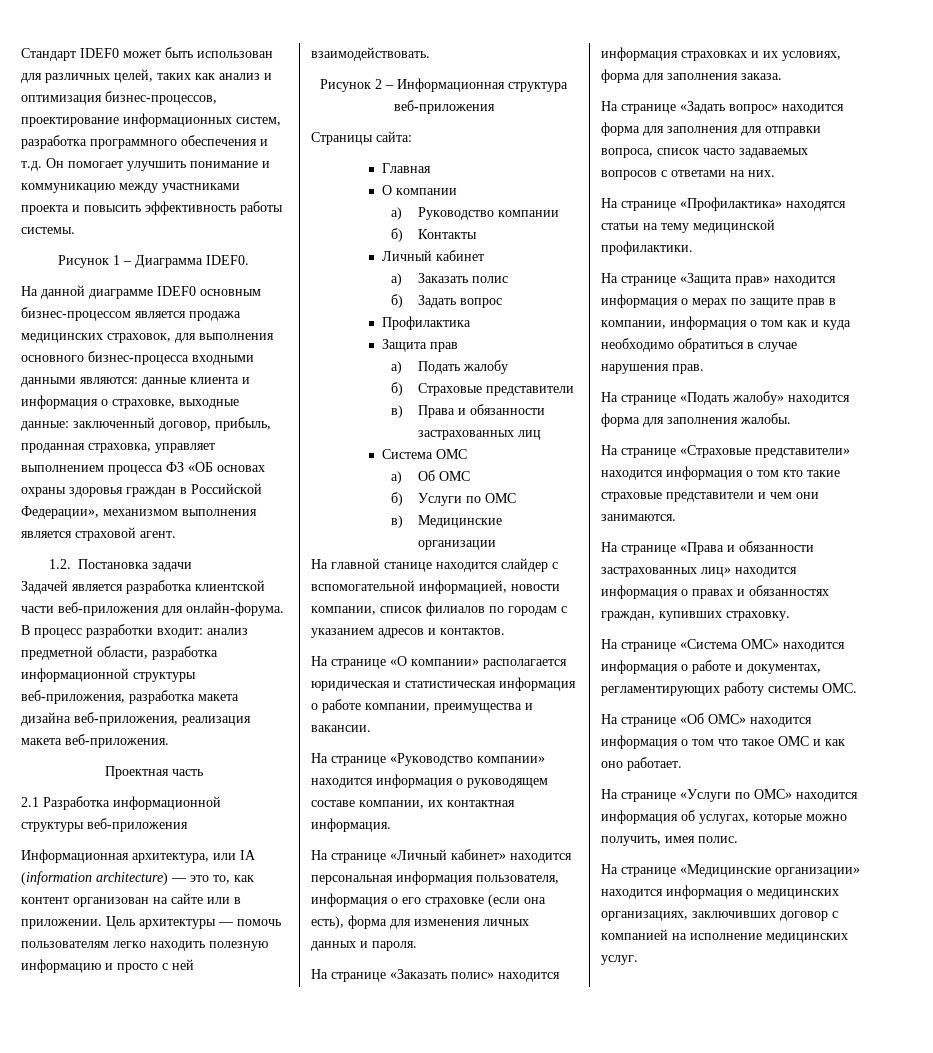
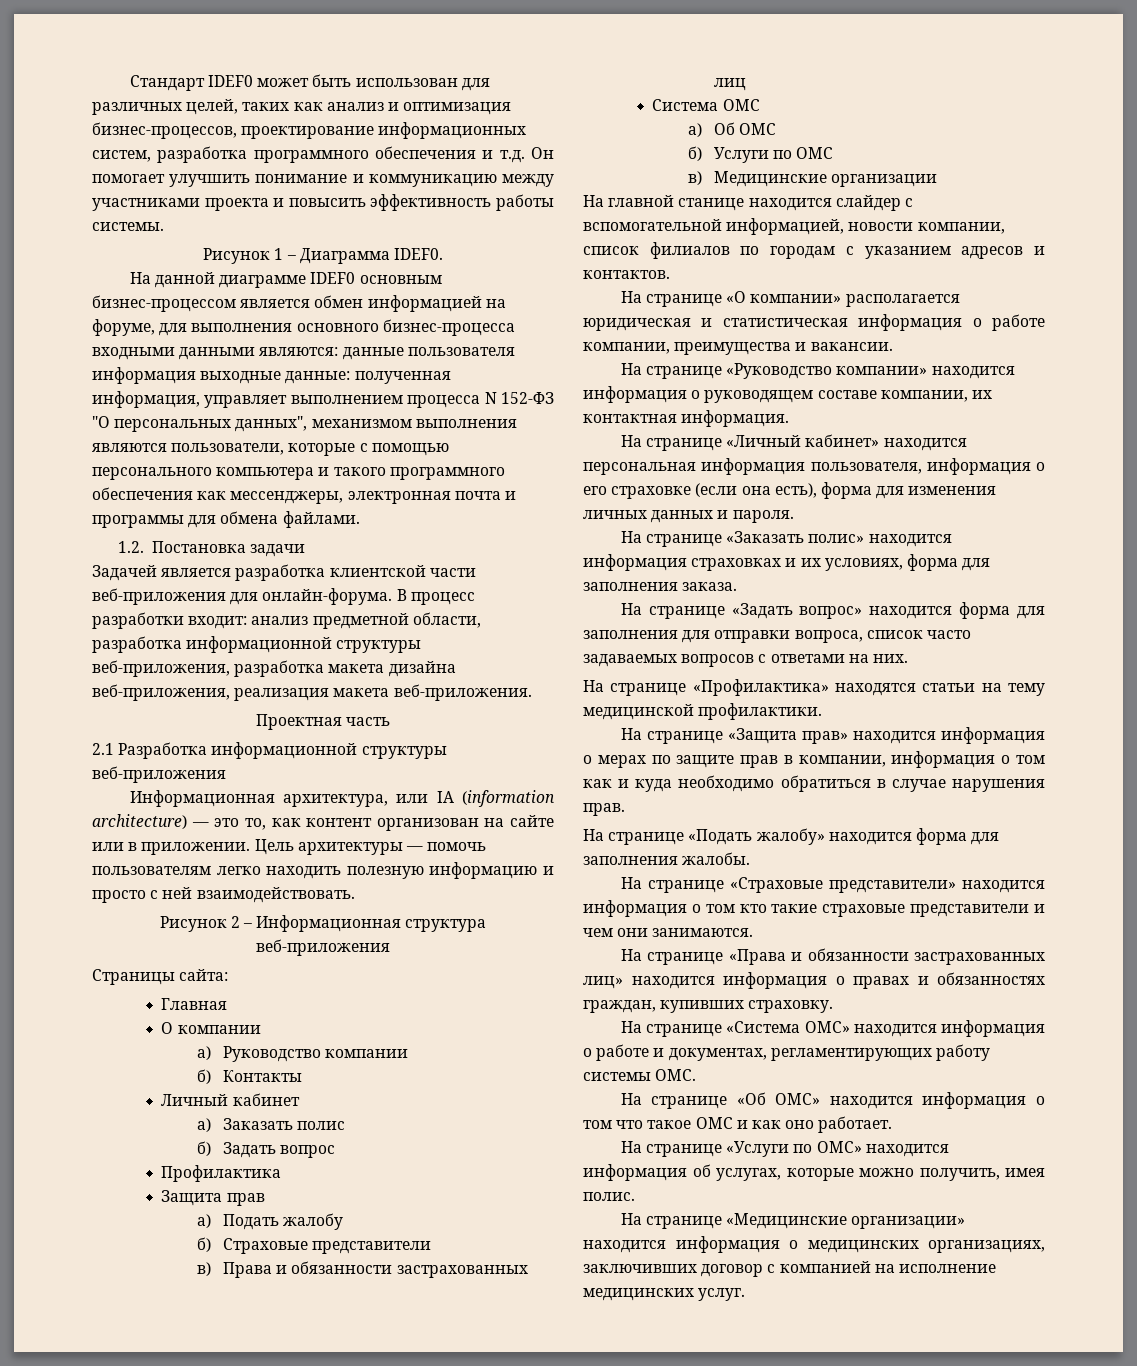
- На данной диаграмме IDEF0 основным бизнес-процессом является продажа медицинских страховок, для выполнения основного бизнес-процесса входными данными являются: данные клиента и информация о страховке, выходные данные: заключенный договор, прибыль, проданная страховка, управляет выполнением процесса ФЗ «ОБ основах охраны здоровья граждан в Российской Федерации», механизмом выполнения является страховой агент.
+ На данной диаграмме IDEF0 основным бизнес-процессом является обмен информацией на форуме, для выполнения основного бизнес-процесса входными данными являются: данные пользователя информация выходные данные: полученная информация, управляет выполнением процесса N 152-ФЗ "О персональных данных", механизмом выполнения являются пользователи, которые с помощью персонального компьютера и такого программного обеспечения как мессенджеры, электронная почта и программы для обмена файлами.

